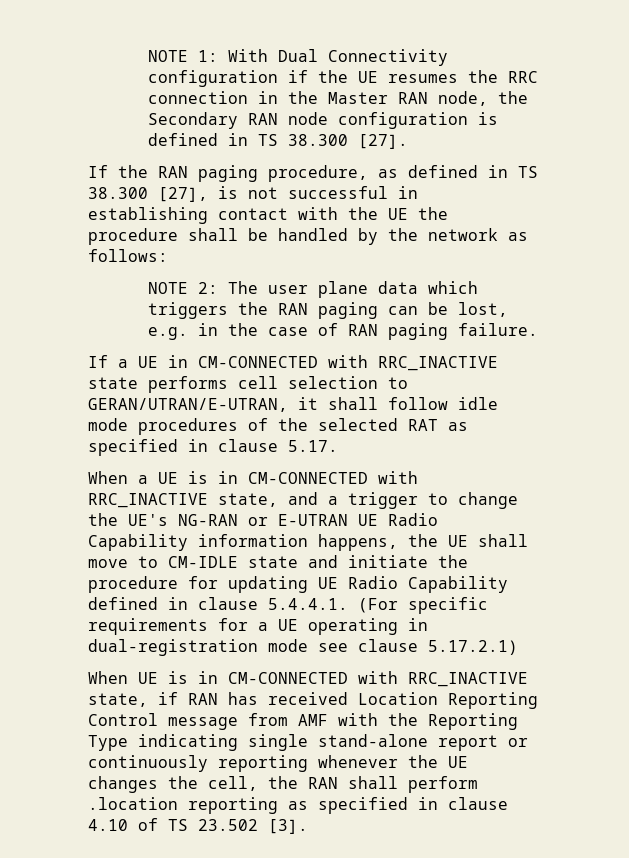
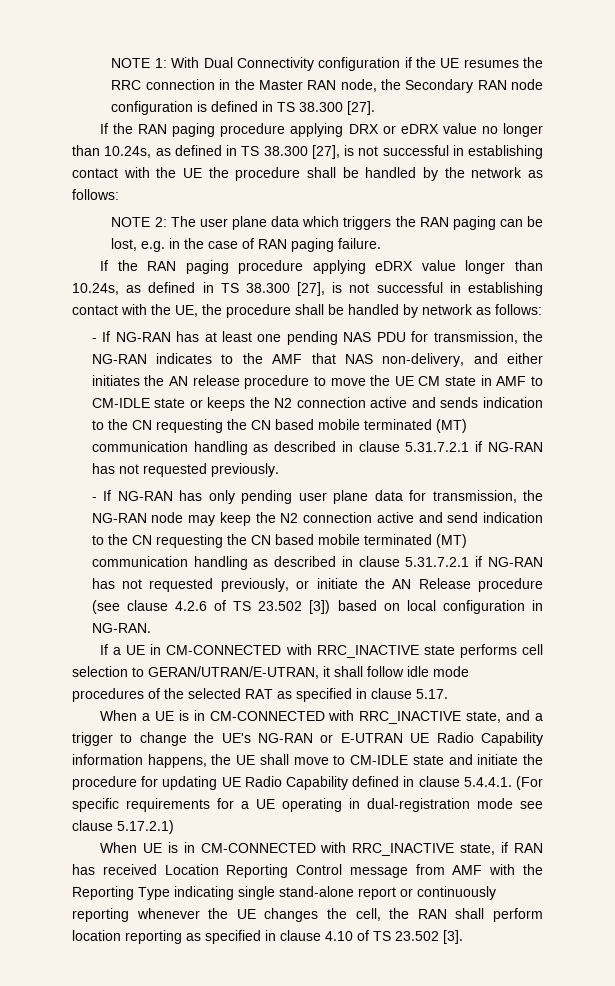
- If the RAN paging procedure, as defined in TS 38.300 [27], is not successful in establishing contact with the UE the procedure shall be handled by the network as follows:
+ If the RAN paging procedure applying DRX or eDRX value no longer than 10.24s, as defined in TS 38.300 [27], is not successful in establishing contact with the UE the procedure shall be handled by the network as follows:
+ If the RAN paging procedure applying eDRX value longer than 10.24s, as defined in TS 38.300 [27], is not successful in establishing contact with the UE, the procedure shall be handled by network as follows:
+ - If NG-RAN has at least one pending NAS PDU for transmission, the NG-RAN indicates to the AMF that NAS non-delivery, and either initiates the AN release procedure to move the UE CM state in AMF to CM-IDLE state or keeps the N2 connection active and sends indication to the CN requesting the CN based mobile terminated (MT) communication handling as described in clause 5.31.7.2.1 if NG-RAN has not requested previously.
+ - If NG-RAN has only pending user plane data for transmission, the NG-RAN node may keep the N2 connection active and send indication to the CN requesting the CN based mobile terminated (MT) communication handling as described in clause 5.31.7.2.1 if NG-RAN has not requested previously, or initiate the AN Release procedure (see clause 4.2.6 of TS 23.502 [3]) based on local configuration in NG-RAN.
- When UE is in CM-CONNECTED with RRC_INACTIVE state, if RAN has received Location Reporting Control message from AMF with the Reporting Type indicating single stand-alone report or continuously reporting whenever the UE changes the cell, the RAN shall perform .location reporting as specified in clause 4.10 of TS 23.502 [3].
+ When UE is in CM-CONNECTED with RRC_INACTIVE state, if RAN has received Location Reporting Control message from AMF with the Reporting Type indicating single stand-alone report or continuously reporting whenever the UE changes the cell, the RAN shall perform location reporting as specified in clause 4.10 of TS 23.502 [3].

